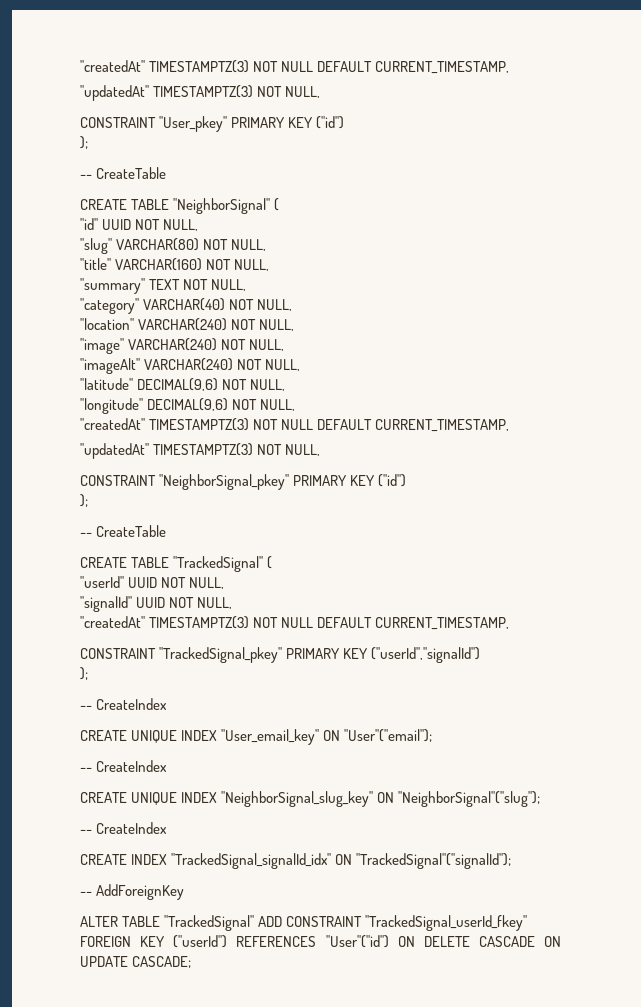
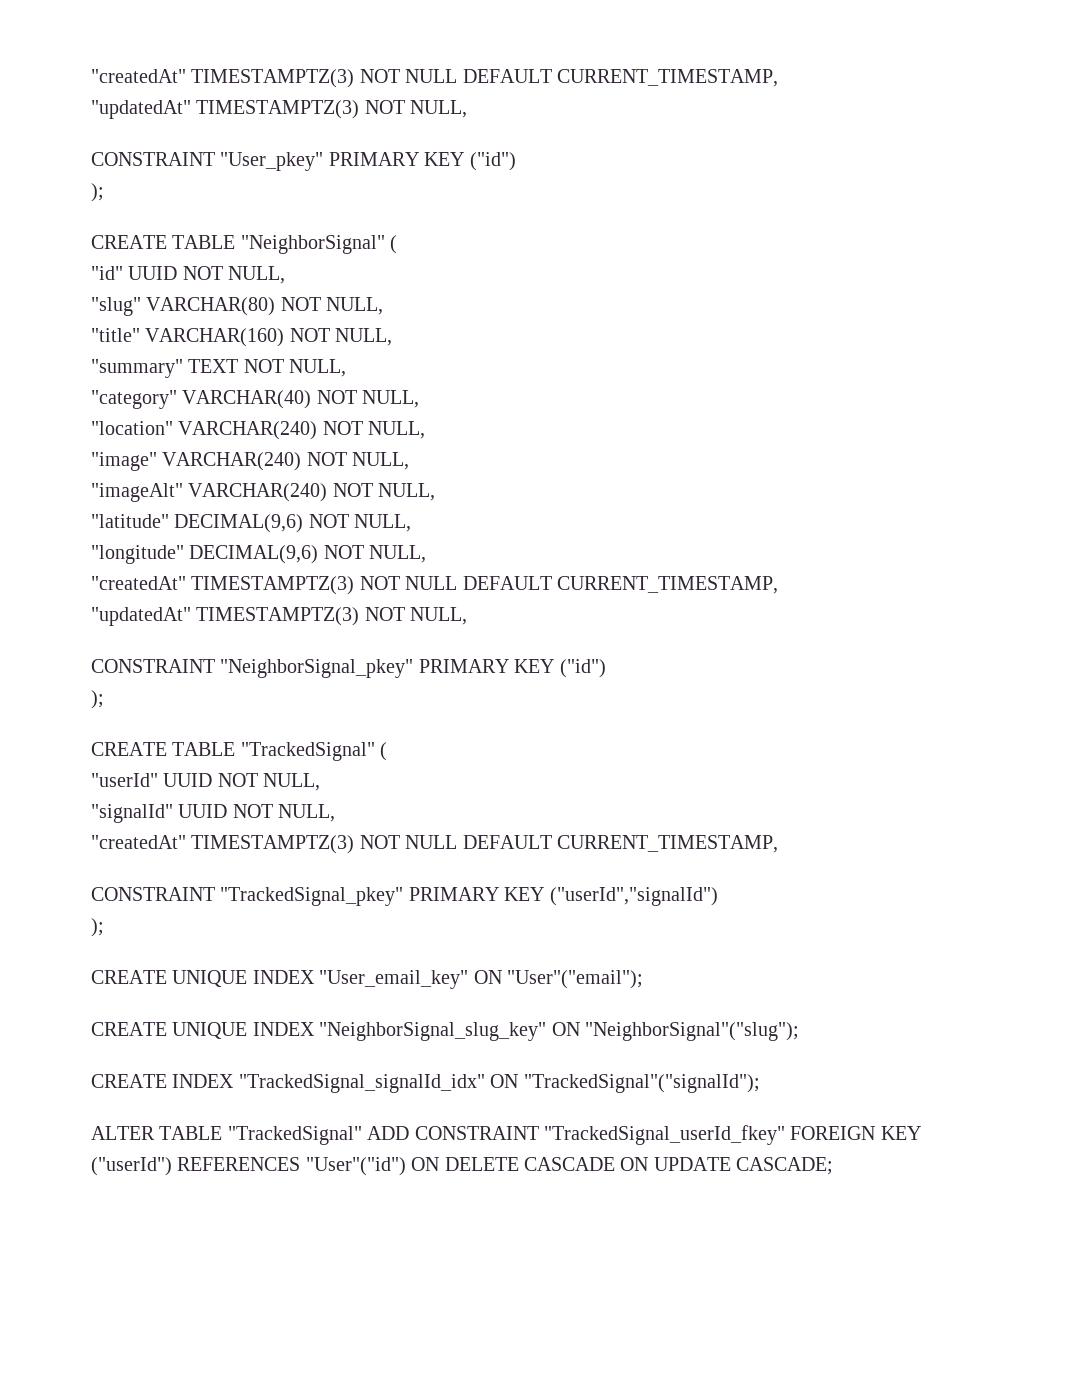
  CONSTRAINT "User_pkey" PRIMARY KEY ("id")
  );
- -- CreateTable
  CONSTRAINT "NeighborSignal_pkey" PRIMARY KEY ("id")
  );
- -- CreateTable
  CONSTRAINT "TrackedSignal_pkey" PRIMARY KEY ("userId","signalId")
  );
- -- CreateIndex
  CREATE UNIQUE INDEX "User_email_key" ON "User"("email");
- -- CreateIndex
  CREATE UNIQUE INDEX "NeighborSignal_slug_key" ON "NeighborSignal"("slug");
- -- CreateIndex
- -- AddForeignKey

